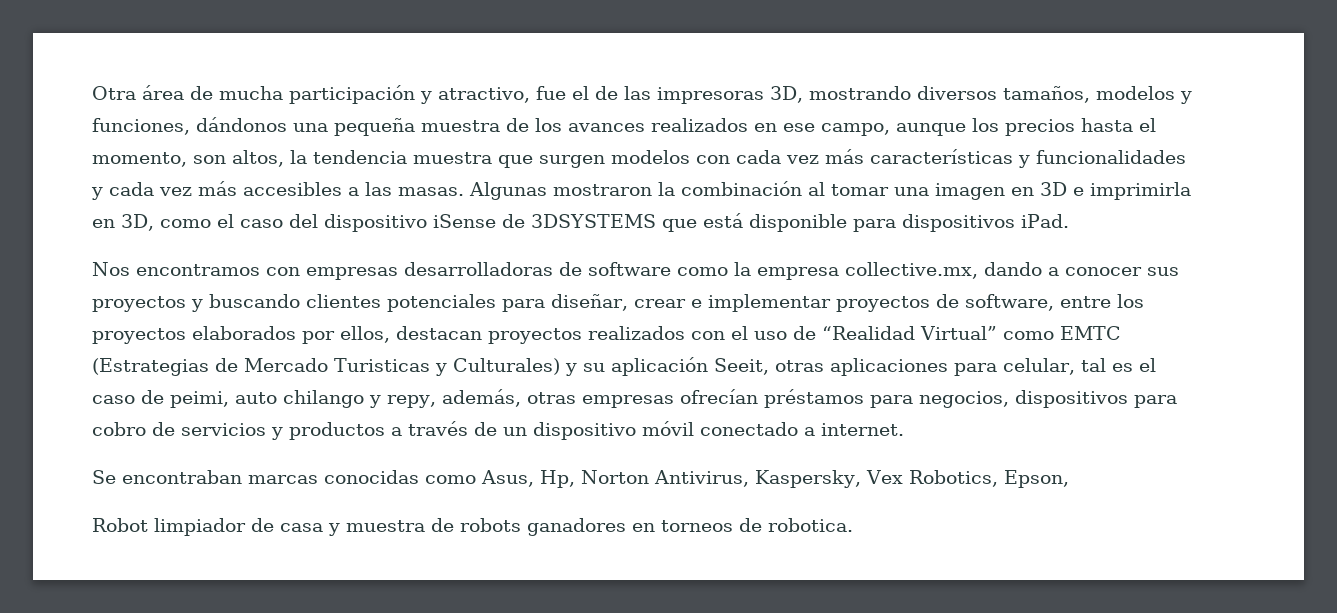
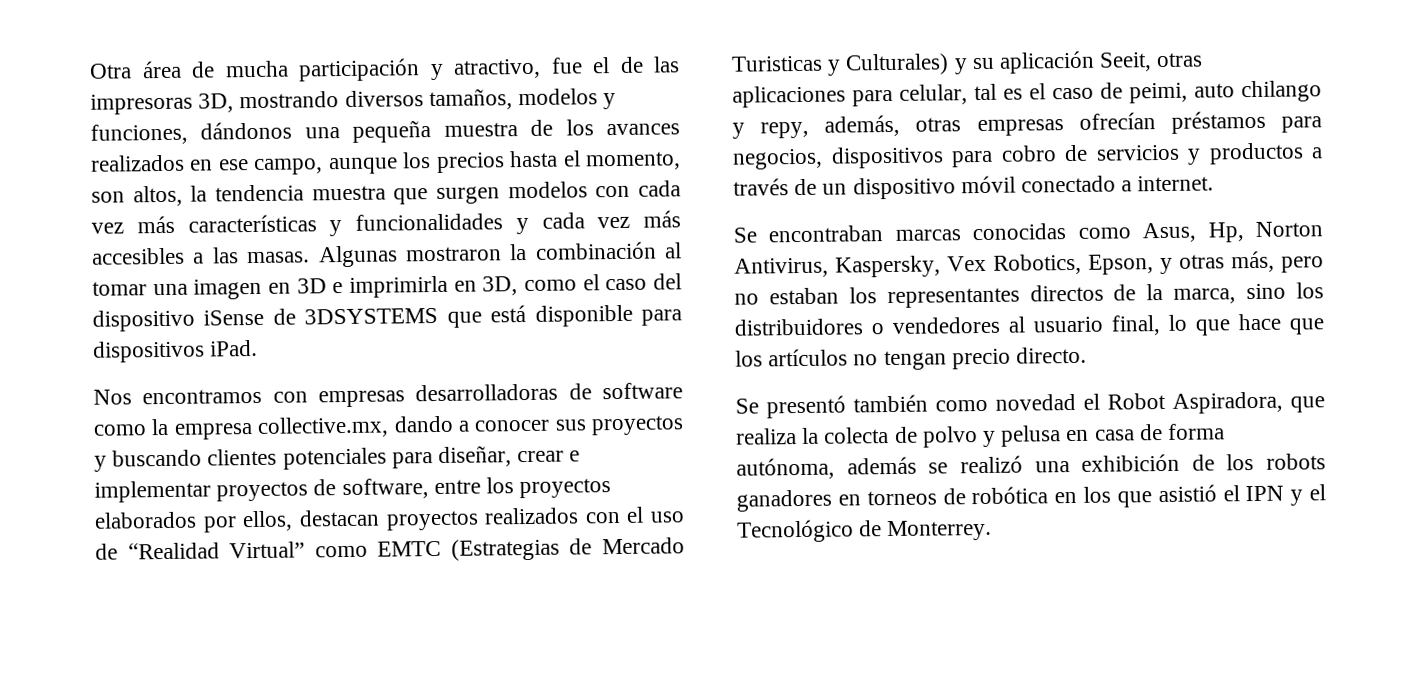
- Se encontraban marcas conocidas como Asus, Hp, Norton Antivirus, Kaspersky, Vex Robotics, Epson,
- Robot limpiador de casa y muestra de robots ganadores en torneos de robotica.
+ Se encontraban marcas conocidas como Asus, Hp, Norton Antivirus, Kaspersky, Vex Robotics, Epson, y otras más, pero no estaban los representantes directos de la marca, sino los distribuidores o vendedores al usuario final, lo que hace que los artículos no tengan precio directo.
+ Se presentó también como novedad el Robot Aspiradora, que realiza la colecta de polvo y pelusa en casa de forma autónoma, además se realizó una exhibición de los robots ganadores en torneos de robótica en los que asistió el IPN y el Tecnológico de Monterrey.

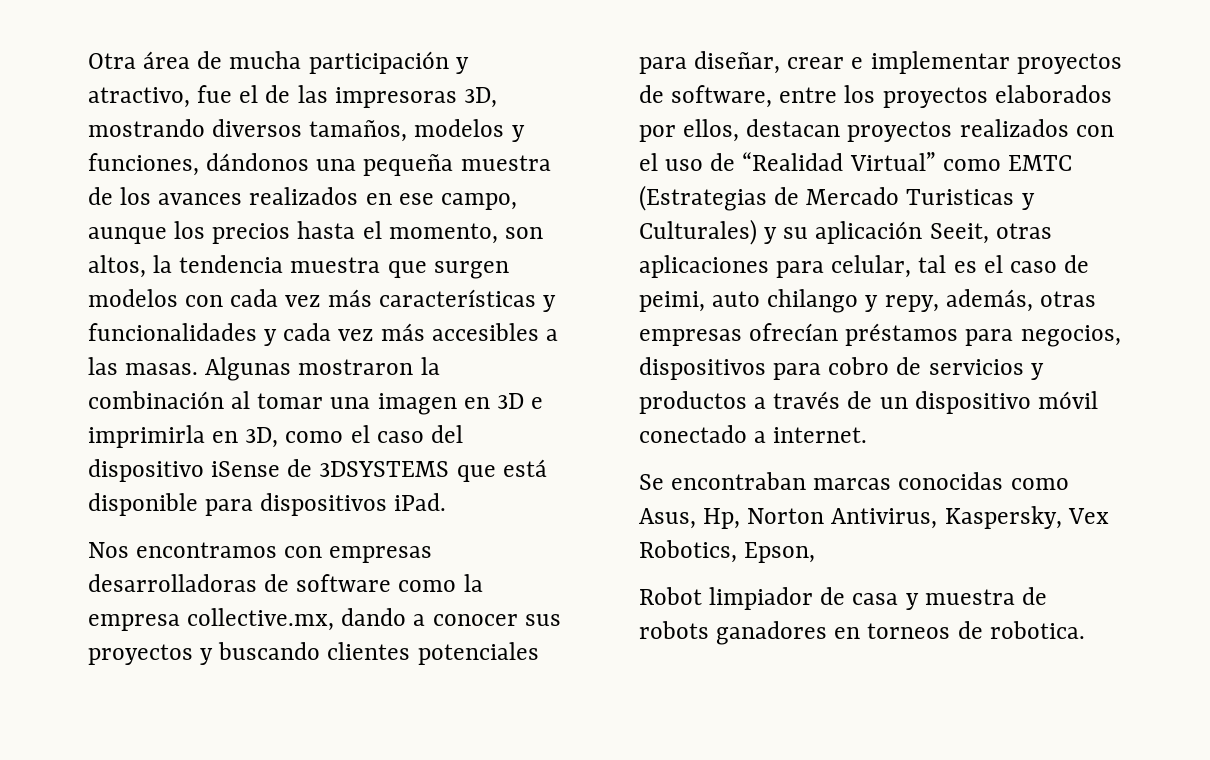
- Se encontraban marcas conocidas como Asus, Hp, Norton Antivirus, Kaspersky, Vex Robotics, Epson, y otras más, pero no estaban los representantes directos de la marca, sino los distribuidores o vendedores al usuario final, lo que hace que los artículos no tengan precio directo.
- Se presentó también como novedad el Robot Aspiradora, que realiza la colecta de polvo y pelusa en casa de forma autónoma, además se realizó una exhibición de los robots ganadores en torneos de robótica en los que asistió el IPN y el Tecnológico de Monterrey.
+ Se encontraban marcas conocidas como Asus, Hp, Norton Antivirus, Kaspersky, Vex Robotics, Epson,
+ Robot limpiador de casa y muestra de robots ganadores en torneos de robotica.

